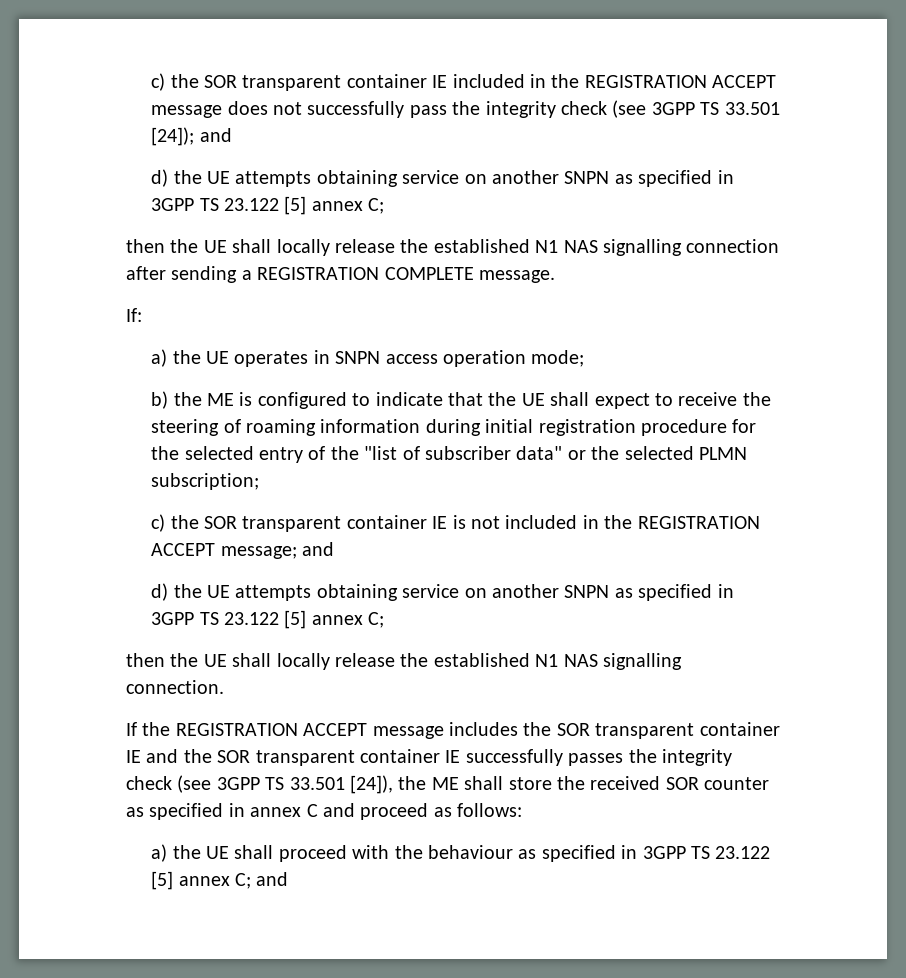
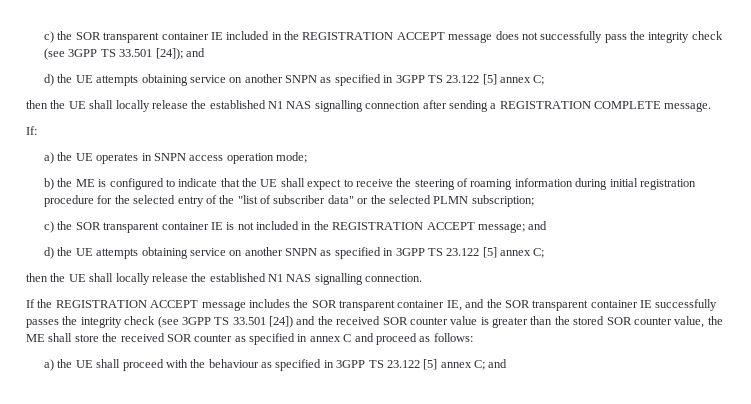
- If the REGISTRATION ACCEPT message includes the SOR transparent container IE and the SOR transparent container IE successfully passes the integrity check (see 3GPP TS 33.501 [24]), the ME shall store the received SOR counter as specified in annex C and proceed as follows:
+ If the REGISTRATION ACCEPT message includes the SOR transparent container IE, and the SOR transparent container IE successfully passes the integrity check (see 3GPP TS 33.501 [24]) and the received SOR counter value is greater than the stored SOR counter value, the ME shall store the received SOR counter as specified in annex C and proceed as follows:

